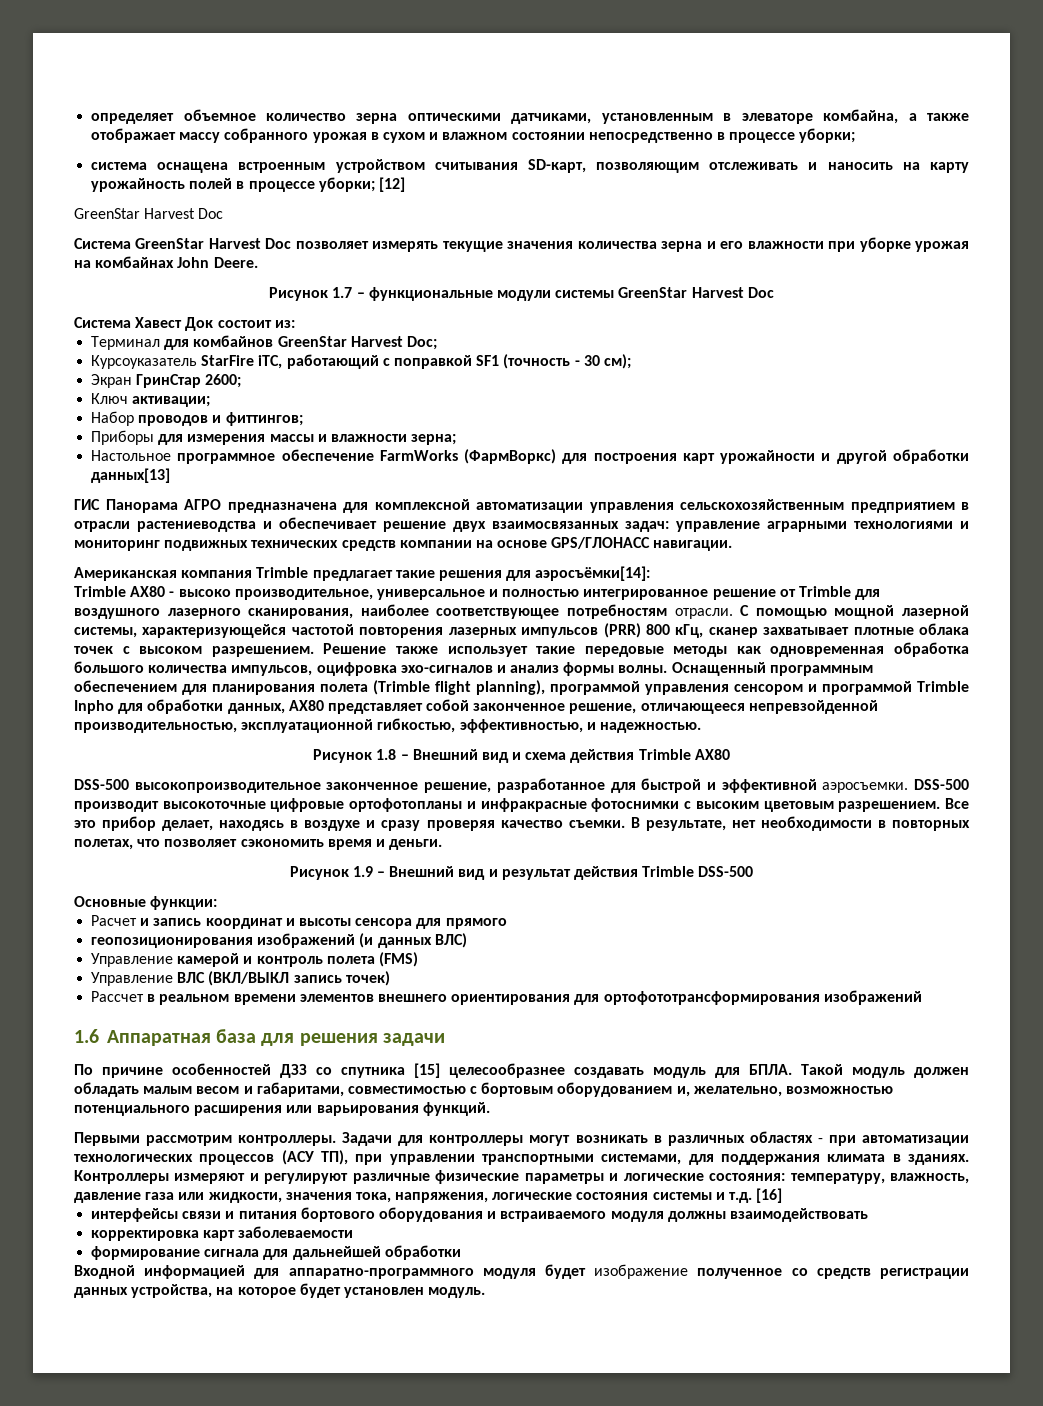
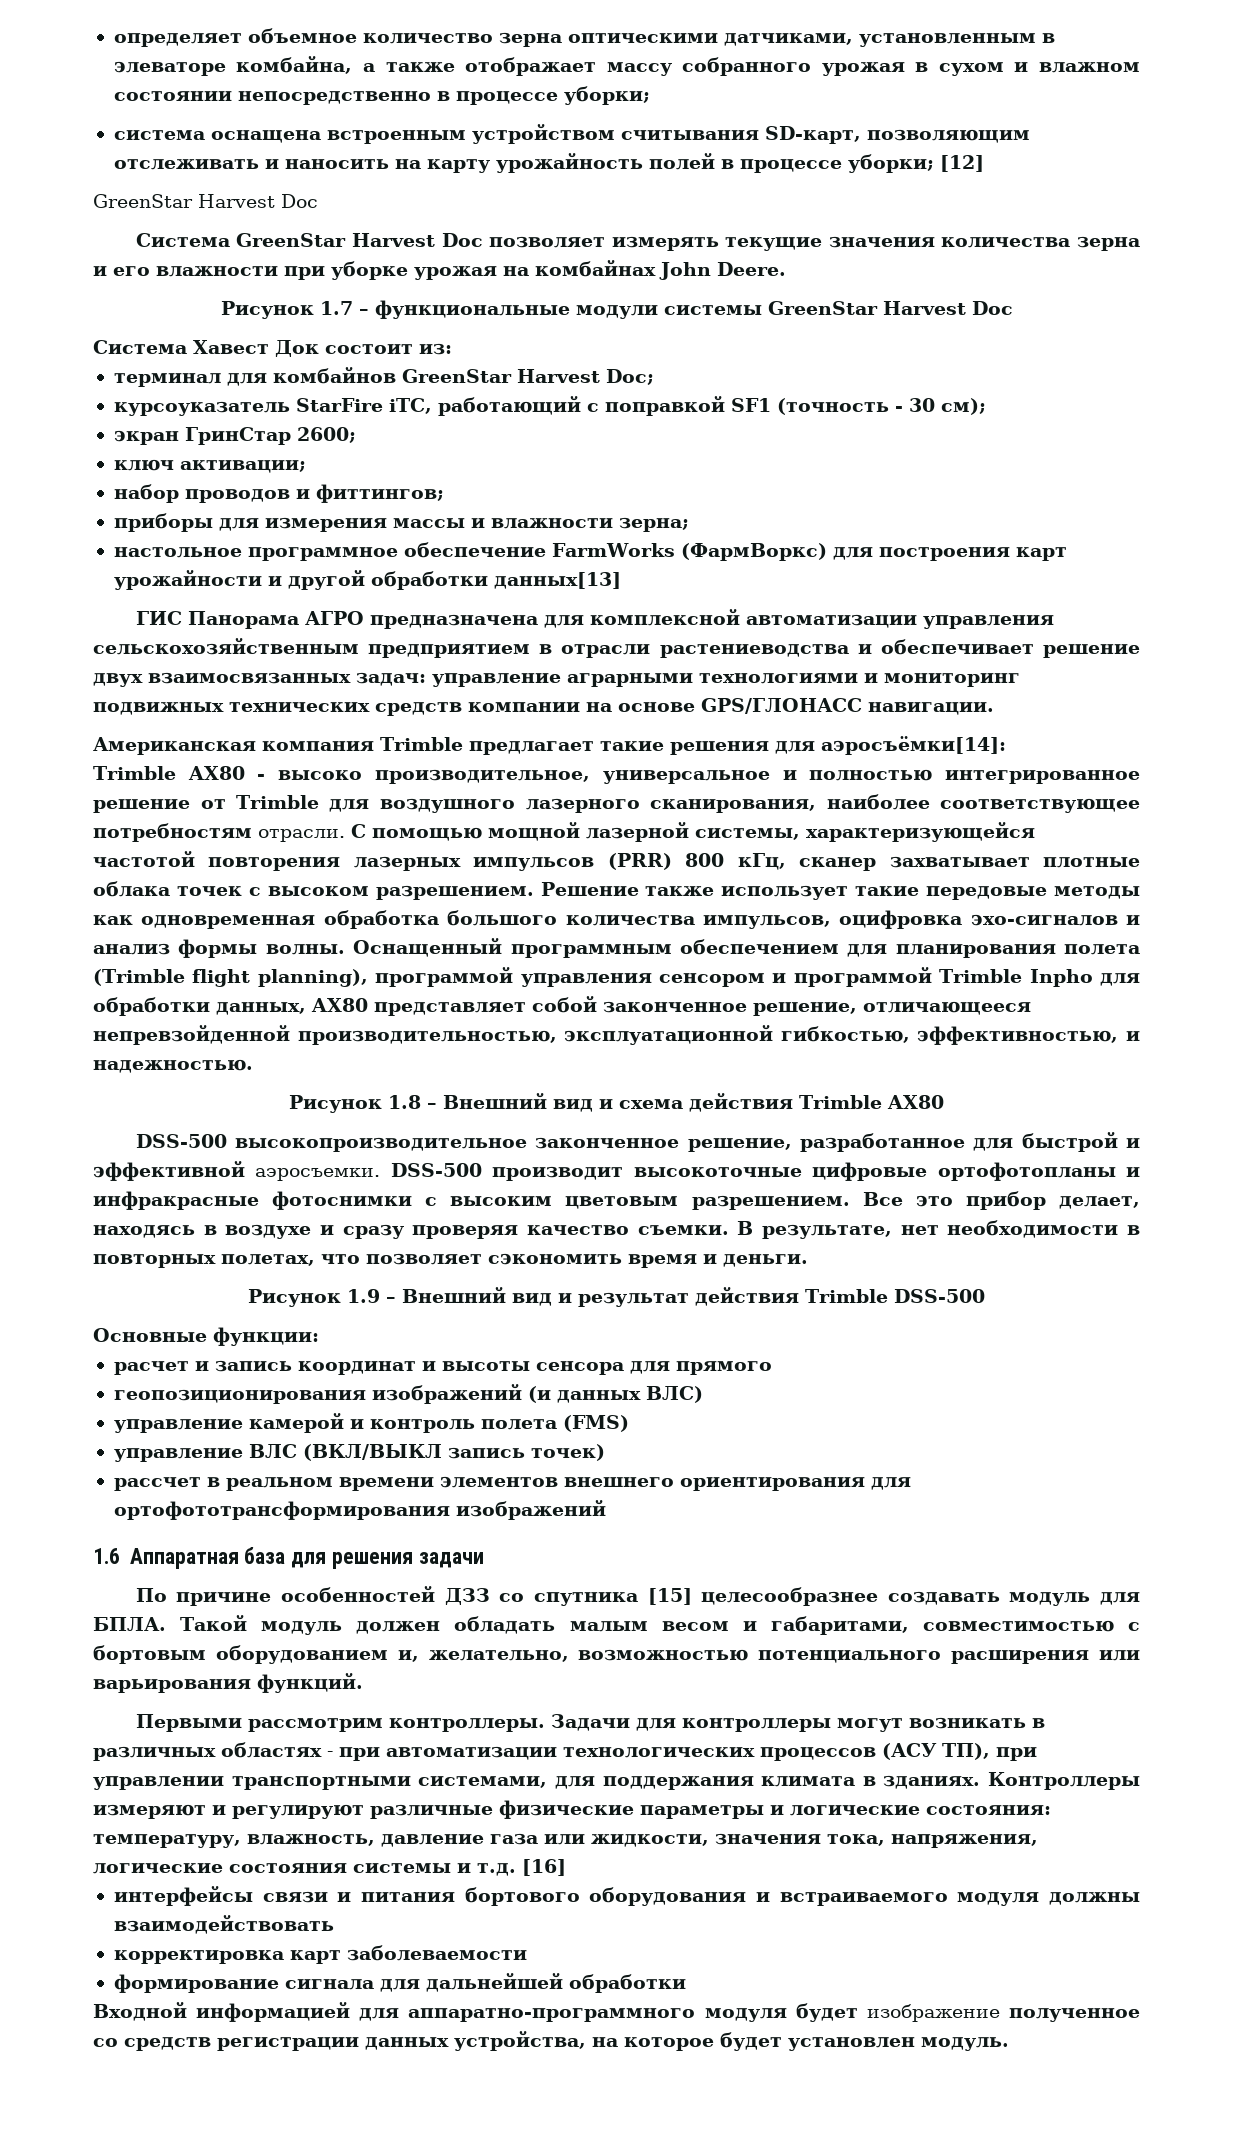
- Терминал для комбайнов GreenStar Harvest Doc;
+ терминал для комбайнов GreenStar Harvest Doc;
- Курсоуказатель StarFire iTC, работающий с поправкой SF1 (точность - 30 см);
+ курсоуказатель StarFire iTC, работающий с поправкой SF1 (точность - 30 см);
- Экран ГринСтар 2600;
+ экран ГринСтар 2600;
- Ключ активации;
+ ключ активации;
- Набор проводов и фиттингов;
+ набор проводов и фиттингов;
- Приборы для измерения массы и влажности зерна;
+ приборы для измерения массы и влажности зерна;
- Настольное программное обеспечение FarmWorks (ФармВоркс) для построения карт урожайности и другой обработки данных[13]
+ настольное программное обеспечение FarmWorks (ФармВоркс) для построения карт урожайности и другой обработки данных[13]
- Расчет и запись координат и высоты сенсора для прямого
+ расчет и запись координат и высоты сенсора для прямого
- Управление камерой и контроль полета (FMS)
+ управление камерой и контроль полета (FMS)
- Управление ВЛС (ВКЛ/ВЫКЛ запись точек)
+ управление ВЛС (ВКЛ/ВЫКЛ запись точек)
- Рассчет в реальном времени элементов внешнего ориентирования для ортофототрансформирования изображений
+ рассчет в реальном времени элементов внешнего ориентирования для ортофототрансформирования изображений

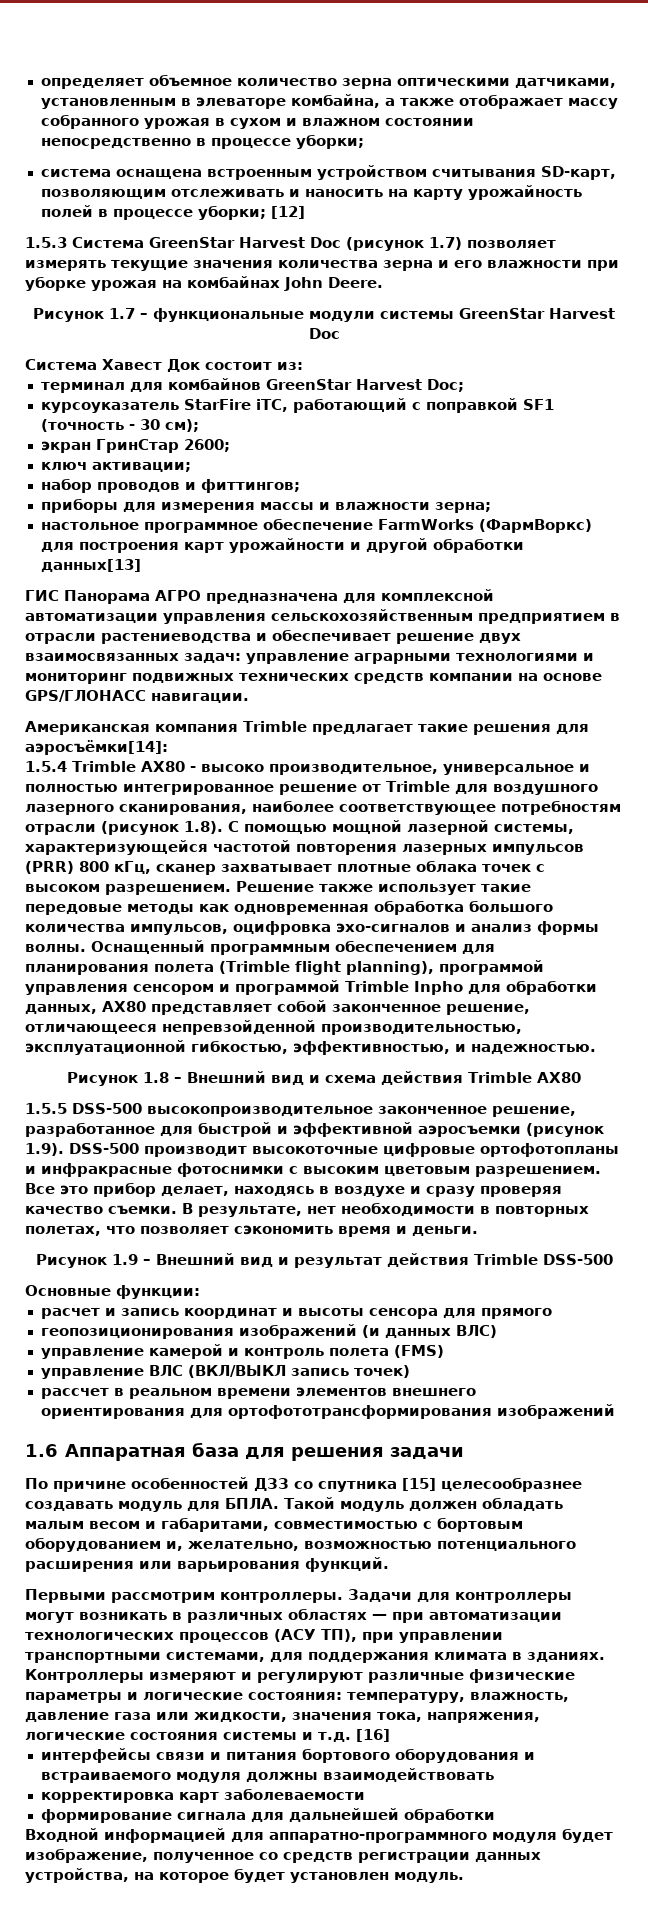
  система оснащена встроенным устройством считывания SD-карт, позволяющим отслеживать и наносить на карту урожайность полей в процессе уборки; [12]
- GreenStar Harvest Doc
- Система GreenStar Harvest Doc позволяет измерять текущие значения количества зерна и его влажности при уборке урожая на комбайнах John Deere.
+ 1.5.3 Система GreenStar Harvest Doc (рисунок 1.7) позволяет измерять текущие значения количества зерна и его влажности при уборке урожая на комбайнах John Deere.
- Trimble AX80 - высоко производительное, универсальное и полностью интегрированное решение от Trimble для воздушного лазерного сканирования, наиболее соответствующее потребностям отрасли. С помощью мощной лазерной системы, характеризующейся частотой повторения лазерных импульсов (PRR) 800 кГц, сканер захватывает плотные облака точек с высоком разрешением.
+ 1.5.4 Trimble AX80 - высоко производительное, универсальное и полностью интегрированное решение от Trimble для воздушного лазерного сканирования, наиболее соответствующее потребностям отрасли (рисунок 1.8). С помощью мощной лазерной системы, характеризующейся частотой повторения лазерных импульсов (PRR) 800 кГц, сканер захватывает плотные облака точек с высоком разрешением.
- DSS-500 высокопроизводительное законченное решение, разработанное для быстрой и эффективной аэросъемки. DSS-500 производит высокоточные цифровые ортофотопланы и инфракрасные фотоснимки с высоким цветовым разрешением.
+ 1.5.5 DSS-500 высокопроизводительное законченное решение, разработанное для быстрой и эффективной аэросъемки (рисунок 1.9). DSS-500 производит высокоточные цифровые ортофотопланы и инфракрасные фотоснимки с высоким цветовым разрешением.
- Задачи для контроллеры могут возникать в различных областях - при автоматизации технологических процессов (АСУ ТП), при управлении транспортными системами, для поддержания климата в зданиях.
+ Задачи для контроллеры могут возникать в различных областях — при автоматизации технологических процессов (АСУ ТП), при управлении транспортными системами, для поддержания климата в зданиях.
- Входной информацией для аппаратно-программного модуля будет изображение полученное со средств регистрации данных устройства, на которое будет установлен модуль.
+ Входной информацией для аппаратно-программного модуля будет изображение, полученное со средств регистрации данных устройства, на которое будет установлен модуль.

